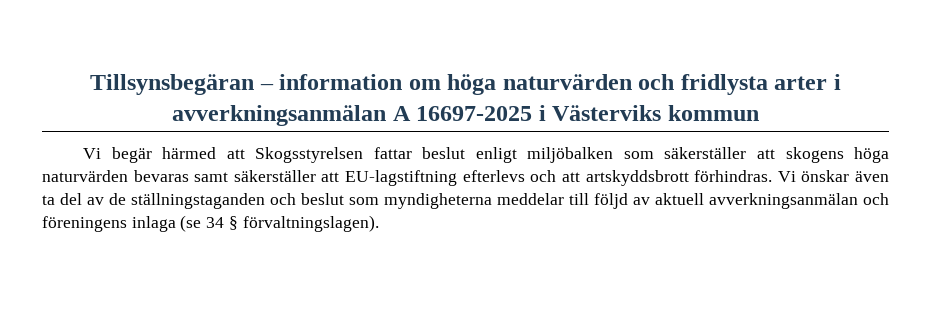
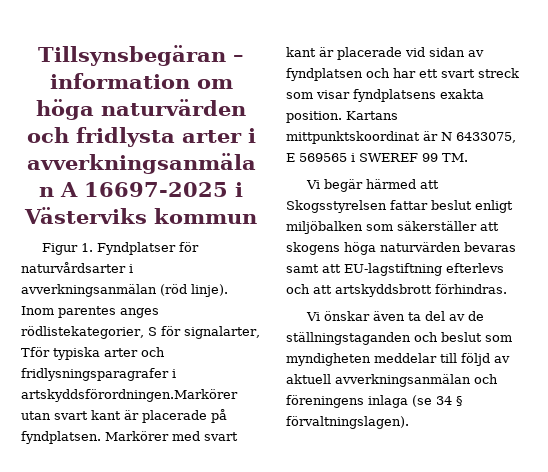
+ Figur 1. Fyndplatser för naturvårdsarter i avverkningsanmälan (röd linje). Inom parentes anges rödlistekategorier, S för signalarter, Tför typiska arter och fridlysningsparagrafer i artskyddsförordningen.Markörer utan svart kant är placerade på fyndplatsen. Markörer med svart kant är placerade vid sidan av fyndplatsen och har ett svart streck som visar fyndplatsens exakta position. Kartans mittpunktskoordinat är N 6433075, E 569565 i SWEREF 99 TM.
- Vi begär härmed att Skogsstyrelsen fattar beslut enligt miljöbalken som säkerställer att skogens höga naturvärden bevaras samt säkerställer att EU-lagstiftning efterlevs och att artskyddsbrott förhindras. Vi önskar även ta del av de ställningstaganden och beslut som myndigheterna meddelar till följd av aktuell avverkningsanmälan och föreningens inlaga (se 34 § förvaltningslagen).
+ Vi begär härmed att Skogsstyrelsen fattar beslut enligt miljöbalken som säkerställer att skogens höga naturvärden bevaras samt att EU-lagstiftning efterlevs och att artskyddsbrott förhindras.
+ Vi önskar även ta del av de ställningstaganden och beslut som myndigheten meddelar till följd av aktuell avverkningsanmälan och föreningens inlaga (se 34 § förvaltningslagen).

